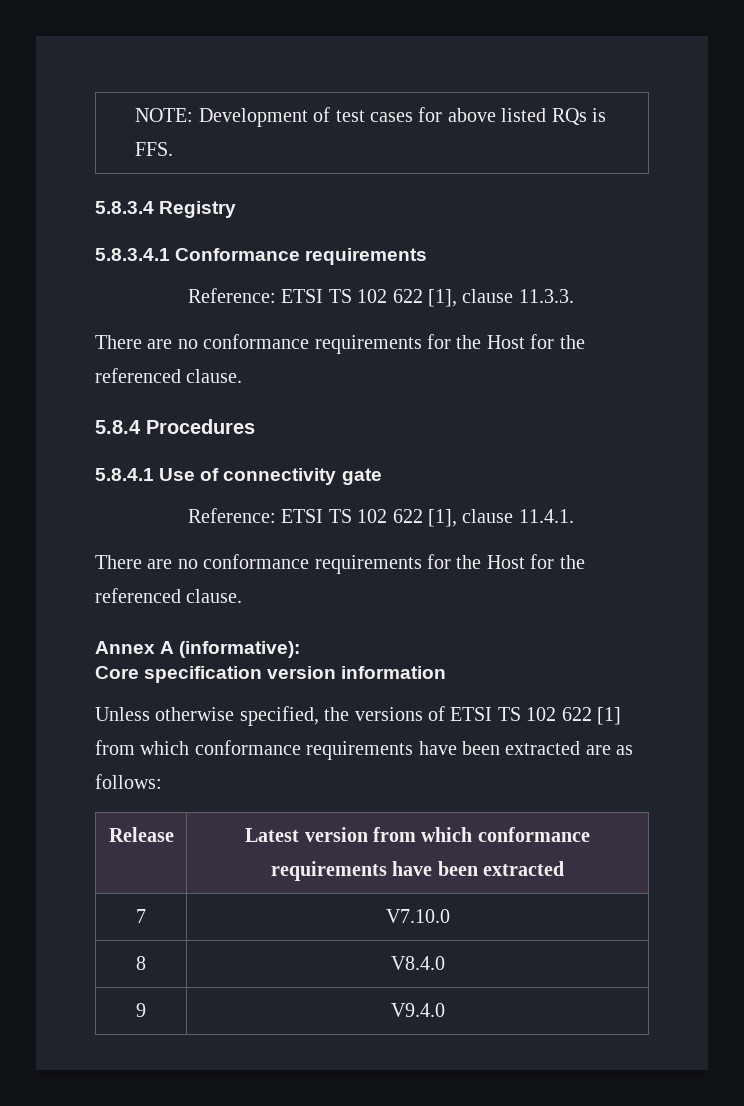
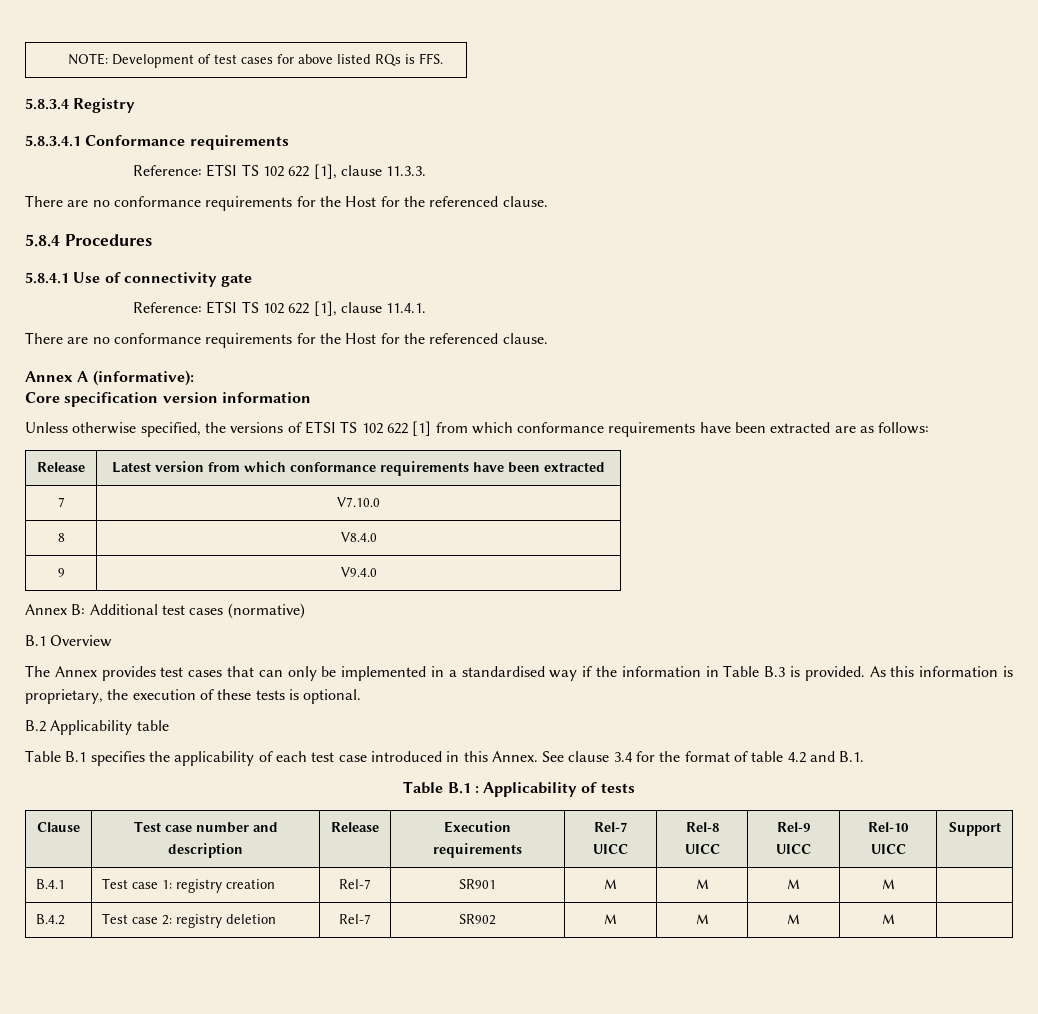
+ Annex B: Additional test cases (normative)
+ B.1 Overview
+ The Annex provides test cases that can only be implemented in a standardised way if the information in Table B.3 is provided. As this information is proprietary, the execution of these tests is optional.
+ B.2 Applicability table
+ Table B.1 specifies the applicability of each test case introduced in this Annex. See clause 3.4 for the format of table 4.2 and B.1.
+ Table B.1 : Applicability of tests
+ Clause | Test case number and description | Release | Execution requirements | Rel-7 UICC | Rel-8 UICC | Rel-9 UICC | Rel-10 UICC | Support
+ B.4.1 | Test case 1: registry creation | Rel-7 | SR901 | M | M | M | M |
+ B.4.2 | Test case 2: registry deletion | Rel-7 | SR902 | M | M | M | M |

